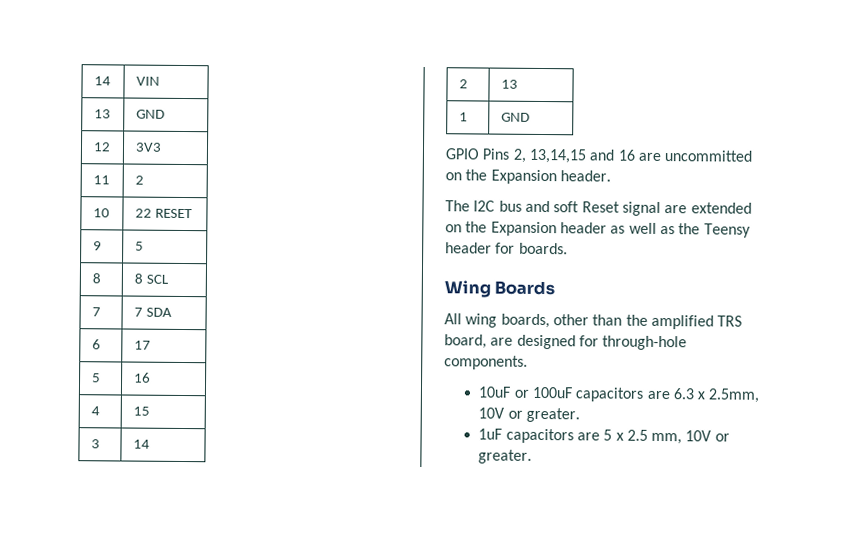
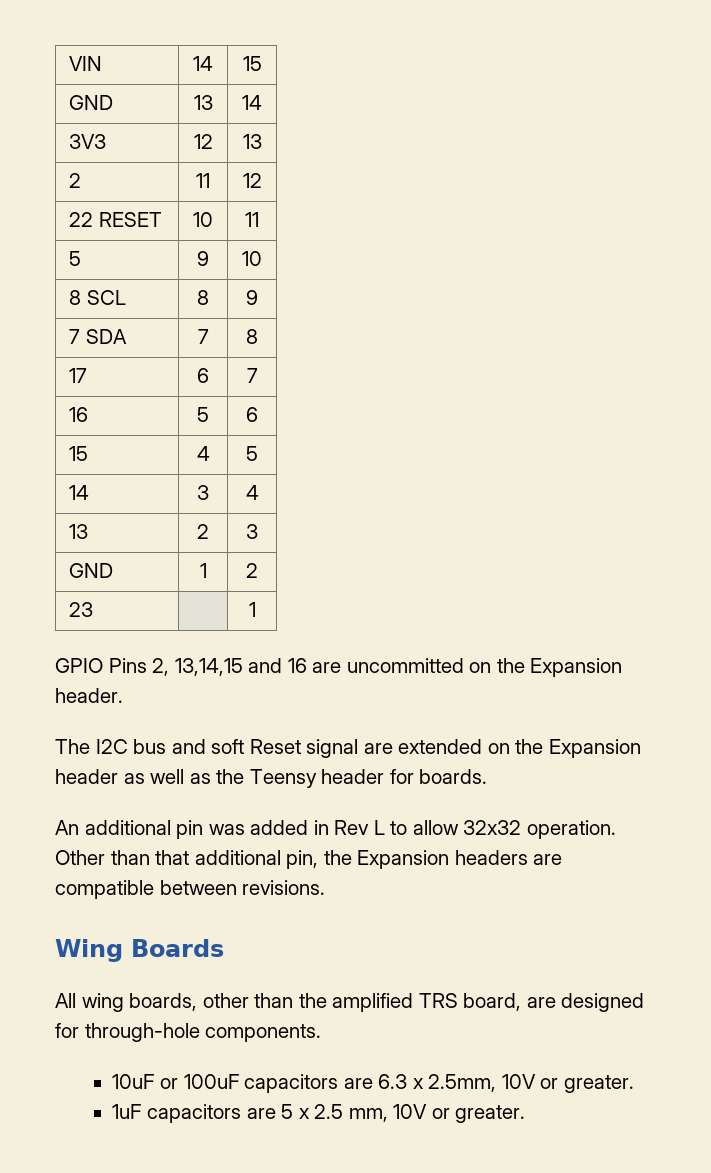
- 14 | VIN
- 13 | GND
- 12 | 3V3
- 11 | 2
- 10 | 22 RESET
- 9 | 5
- 8 | 8 SCL
- 7 | 7 SDA
- 6 | 17
- 5 | 16
- 4 | 15
- 3 | 14
- 2 | 13
- 1 | GND
+ VIN | 14 | 15
+ GND | 13 | 14
+ 3V3 | 12 | 13
+ 2 | 11 | 12
+ 22 RESET | 10 | 11
+ 5 | 9 | 10
+ 8 SCL | 8 | 9
+ 7 SDA | 7 | 8
+ 17 | 6 | 7
+ 16 | 5 | 6
+ 15 | 4 | 5
+ 14 | 3 | 4
+ 13 | 2 | 3
+ GND | 1 | 2
+ 23 | | 1
+ An additional pin was added in Rev L to allow 32x32 operation. Other than that additional pin, the Expansion headers are compatible between revisions.

